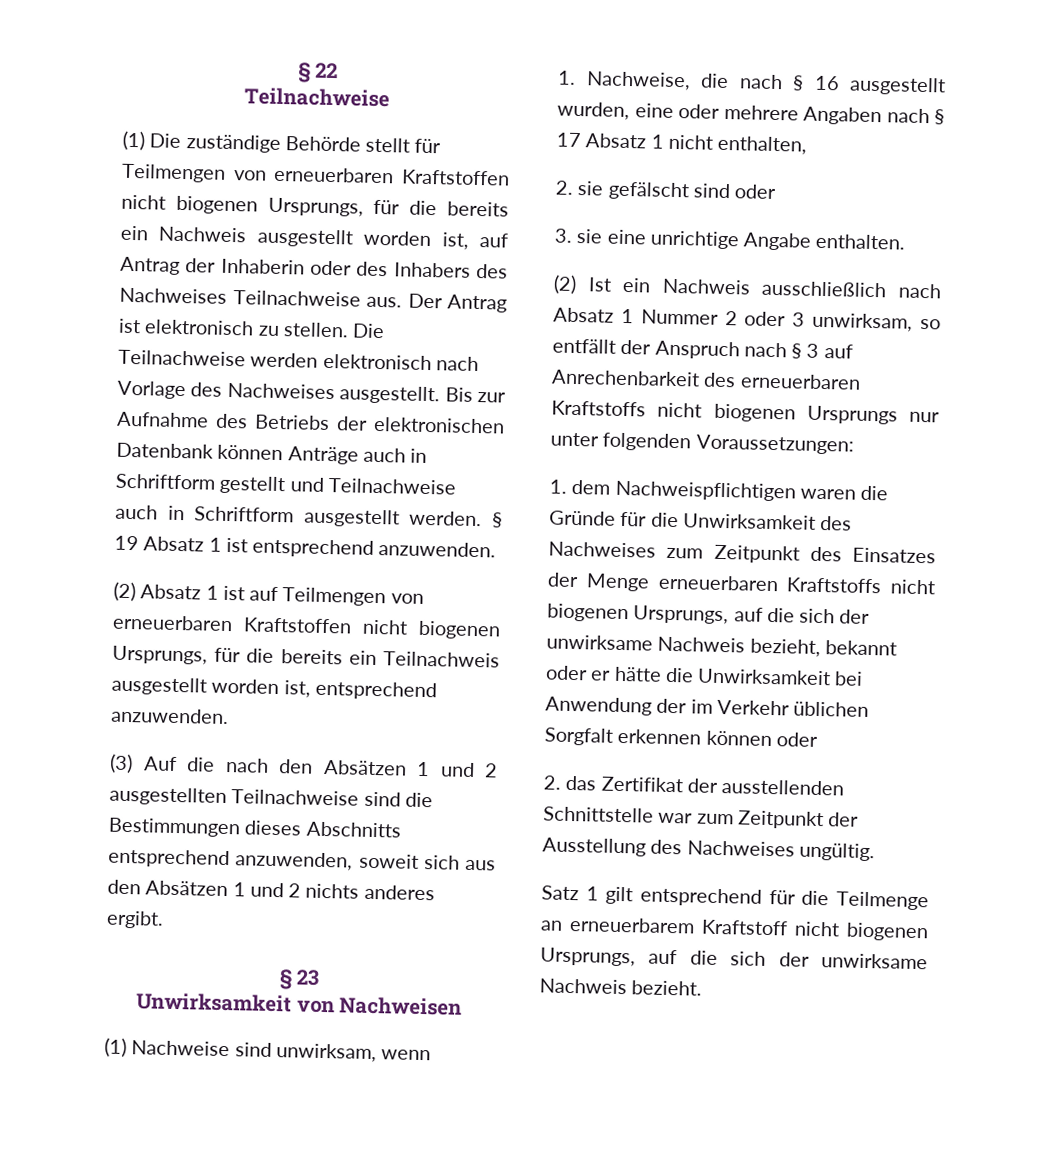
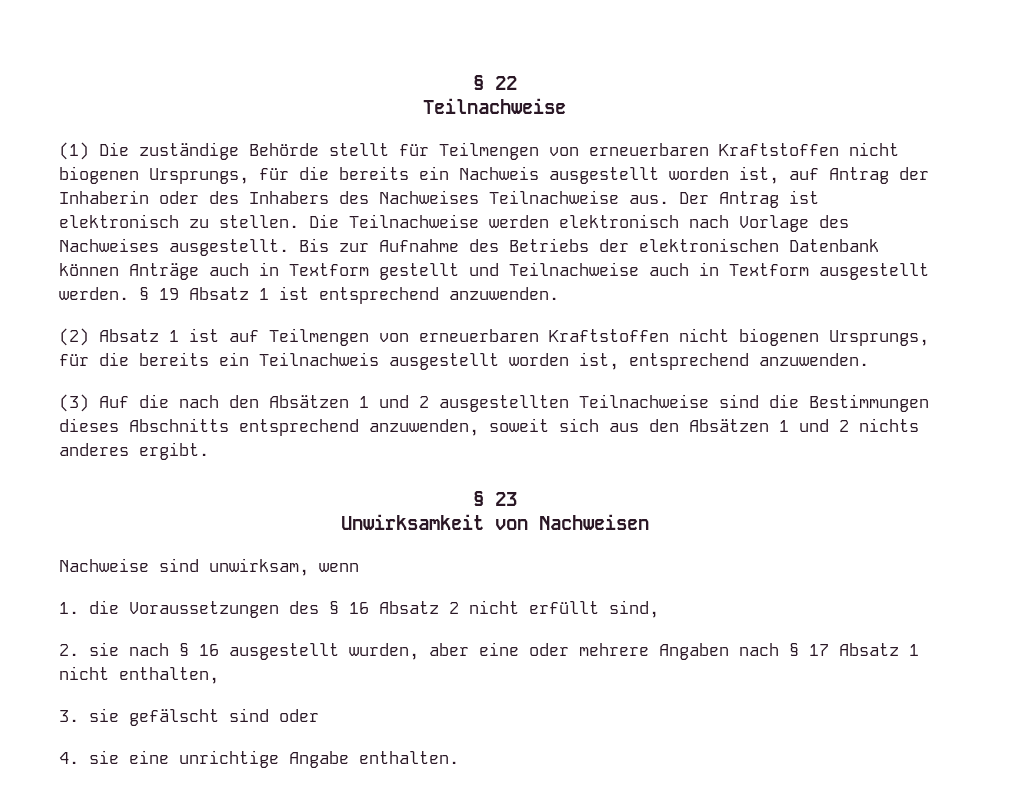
- Bis zur Aufnahme des Betriebs der elektronischen Datenbank können Anträge auch in Schriftform gestellt und Teilnachweise auch in Schriftform ausgestellt werden.
+ Bis zur Aufnahme des Betriebs der elektronischen Datenbank können Anträge auch in Textform gestellt und Teilnachweise auch in Textform ausgestellt werden.
- (1) Nachweise sind unwirksam, wenn
+ Nachweise sind unwirksam, wenn
- 1. Nachweise, die nach § 16 ausgestellt wurden, eine oder mehrere Angaben nach § 17 Absatz 1 nicht enthalten,
+ 1. die Voraussetzungen des § 16 Absatz 2 nicht erfüllt sind,
+ 2. sie nach § 16 ausgestellt wurden, aber eine oder mehrere Angaben nach § 17 Absatz 1 nicht enthalten,
- 2. sie gefälscht sind oder
+ 3. sie gefälscht sind oder
- 3. sie eine unrichtige Angabe enthalten.
+ 4. sie eine unrichtige Angabe enthalten.
- (2) Ist ein Nachweis ausschließlich nach Absatz 1 Nummer 2 oder 3 unwirksam, so entfällt der Anspruch nach § 3 auf Anrechenbarkeit des erneuerbaren Kraftstoffs nicht biogenen Ursprungs nur unter folgenden Voraussetzungen:
- 1. dem Nachweispflichtigen waren die Gründe für die Unwirksamkeit des Nachweises zum Zeitpunkt des Einsatzes der Menge erneuerbaren Kraftstoffs nicht biogenen Ursprungs, auf die sich der unwirksame Nachweis bezieht, bekannt oder er hätte die Unwirksamkeit bei Anwendung der im Verkehr üblichen Sorgfalt erkennen können oder
- 2. das Zertifikat der ausstellenden Schnittstelle war zum Zeitpunkt der Ausstellung des Nachweises ungültig.
- Satz 1 gilt entsprechend für die Teilmenge an erneuerbarem Kraftstoff nicht biogenen Ursprungs, auf die sich der unwirksame Nachweis bezieht.

